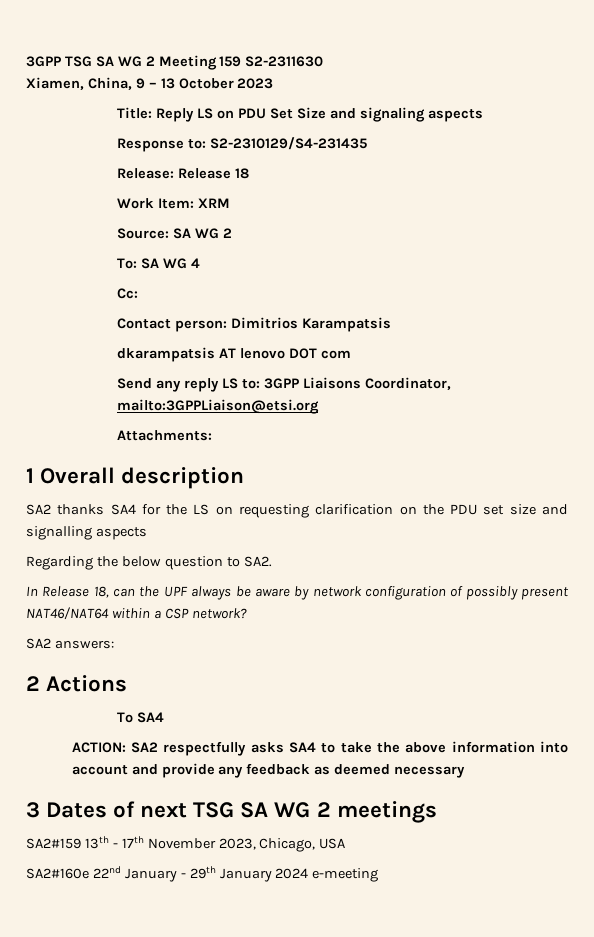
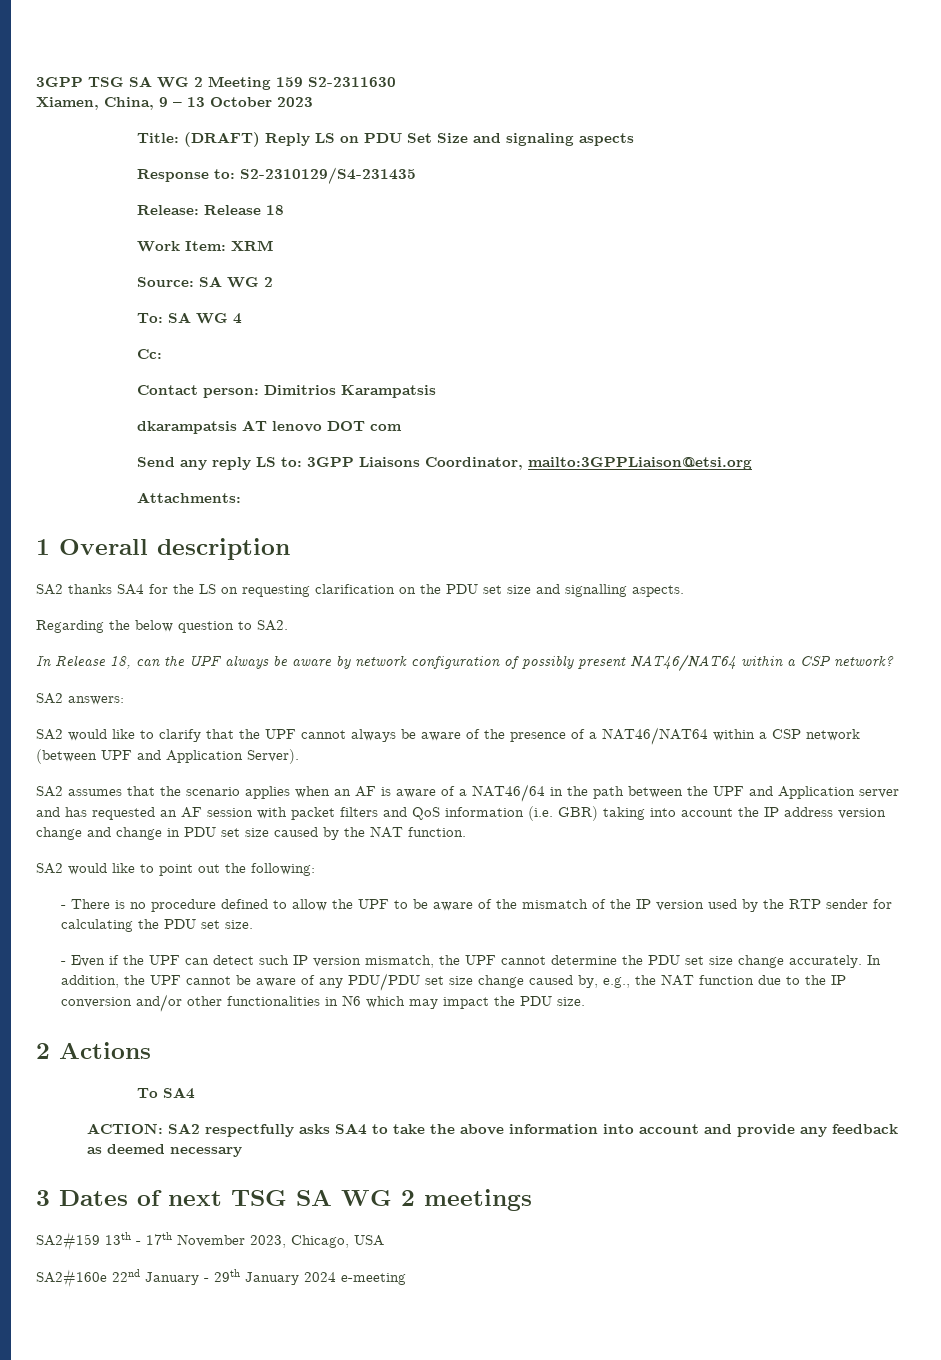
- Title: Reply LS on PDU Set Size and signaling aspects
+ Title: (DRAFT) Reply LS on PDU Set Size and signaling aspects
- SA2 thanks SA4 for the LS on requesting clarification on the PDU set size and signalling aspects
+ SA2 thanks SA4 for the LS on requesting clarification on the PDU set size and signalling aspects.
+ SA2 would like to clarify that the UPF cannot always be aware of the presence of a NAT46/NAT64 within a CSP network (between UPF and Application Server).
+ SA2 assumes that the scenario applies when an AF is aware of a NAT46/64 in the path between the UPF and Application server and has requested an AF session with packet filters and QoS information (i.e. GBR) taking into account the IP address version change and change in PDU set size caused by the NAT function.
+ SA2 would like to point out the following:
+ - There is no procedure defined to allow the UPF to be aware of the mismatch of the IP version used by the RTP sender for calculating the PDU set size.
+ - Even if the UPF can detect such IP version mismatch, the UPF cannot determine the PDU set size change accurately. In addition, the UPF cannot be aware of any PDU/PDU set size change caused by, e.g., the NAT function due to the IP conversion and/or other functionalities in N6 which may impact the PDU size.

